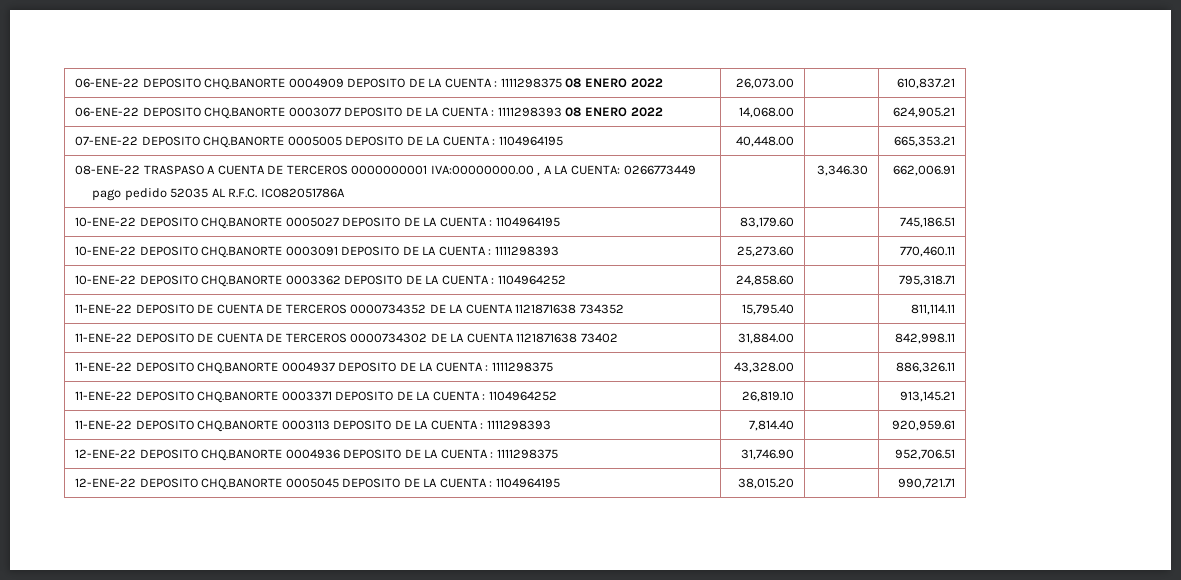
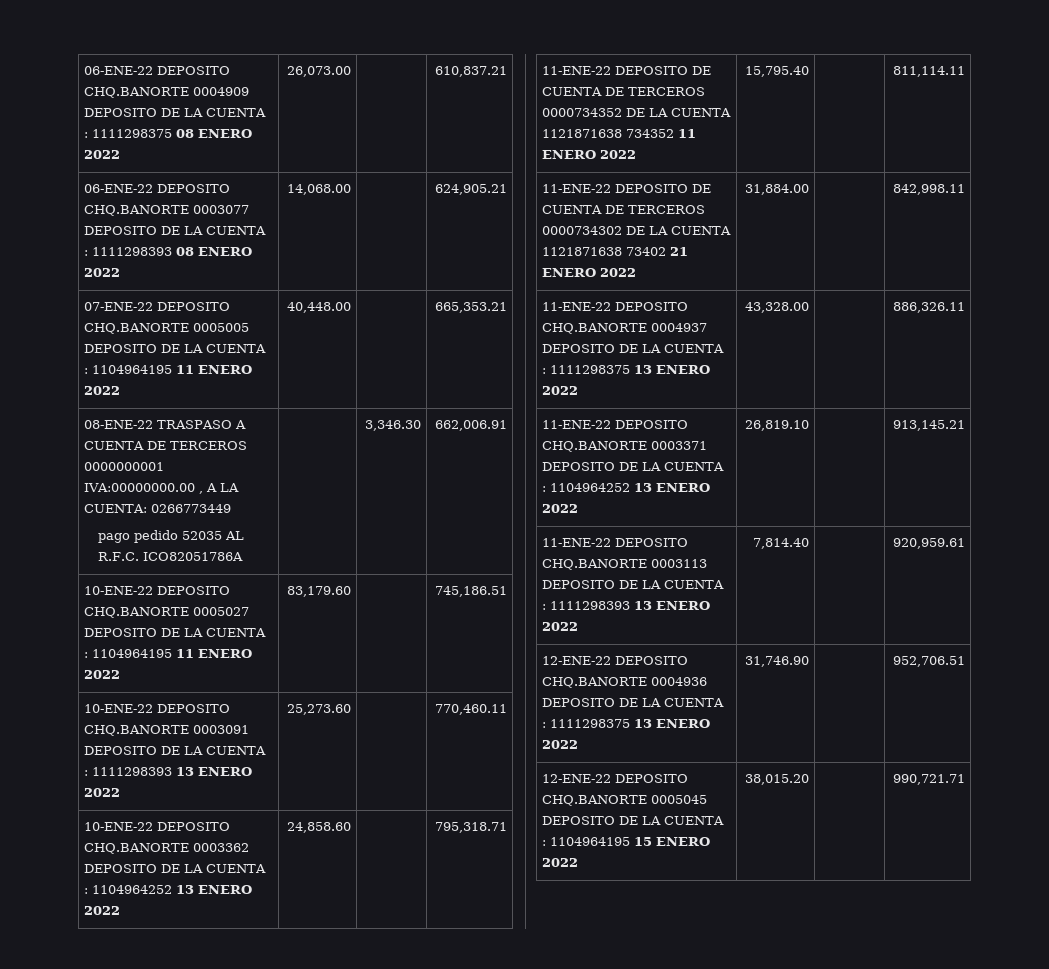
- 07-ENE-22 DEPOSITO CHQ.BANORTE 0005005 DEPOSITO DE LA CUENTA : 1104964195 | 40,448.00 | | 665,353.21
+ 07-ENE-22 DEPOSITO CHQ.BANORTE 0005005 DEPOSITO DE LA CUENTA : 1104964195 11 ENERO 2022 | 40,448.00 | | 665,353.21
- 10-ENE-22 DEPOSITO CHQ.BANORTE 0005027 DEPOSITO DE LA CUENTA : 1104964195 | 83,179.60 | | 745,186.51
+ 10-ENE-22 DEPOSITO CHQ.BANORTE 0005027 DEPOSITO DE LA CUENTA : 1104964195 11 ENERO 2022 | 83,179.60 | | 745,186.51
- 10-ENE-22 DEPOSITO CHQ.BANORTE 0003091 DEPOSITO DE LA CUENTA : 1111298393 | 25,273.60 | | 770,460.11
+ 10-ENE-22 DEPOSITO CHQ.BANORTE 0003091 DEPOSITO DE LA CUENTA : 1111298393 13 ENERO 2022 | 25,273.60 | | 770,460.11
- 10-ENE-22 DEPOSITO CHQ.BANORTE 0003362 DEPOSITO DE LA CUENTA : 1104964252 | 24,858.60 | | 795,318.71
+ 10-ENE-22 DEPOSITO CHQ.BANORTE 0003362 DEPOSITO DE LA CUENTA : 1104964252 13 ENERO 2022 | 24,858.60 | | 795,318.71
- 11-ENE-22 DEPOSITO DE CUENTA DE TERCEROS 0000734352 DE LA CUENTA 1121871638 734352 | 15,795.40 | | 811,114.11
+ 11-ENE-22 DEPOSITO DE CUENTA DE TERCEROS 0000734352 DE LA CUENTA 1121871638 734352 11 ENERO 2022 | 15,795.40 | | 811,114.11
- 11-ENE-22 DEPOSITO DE CUENTA DE TERCEROS 0000734302 DE LA CUENTA 1121871638 73402 | 31,884.00 | | 842,998.11
+ 11-ENE-22 DEPOSITO DE CUENTA DE TERCEROS 0000734302 DE LA CUENTA 1121871638 73402 21 ENERO 2022 | 31,884.00 | | 842,998.11
- 11-ENE-22 DEPOSITO CHQ.BANORTE 0004937 DEPOSITO DE LA CUENTA : 1111298375 | 43,328.00 | | 886,326.11
+ 11-ENE-22 DEPOSITO CHQ.BANORTE 0004937 DEPOSITO DE LA CUENTA : 1111298375 13 ENERO 2022 | 43,328.00 | | 886,326.11
- 11-ENE-22 DEPOSITO CHQ.BANORTE 0003371 DEPOSITO DE LA CUENTA : 1104964252 | 26,819.10 | | 913,145.21
+ 11-ENE-22 DEPOSITO CHQ.BANORTE 0003371 DEPOSITO DE LA CUENTA : 1104964252 13 ENERO 2022 | 26,819.10 | | 913,145.21
- 11-ENE-22 DEPOSITO CHQ.BANORTE 0003113 DEPOSITO DE LA CUENTA : 1111298393 | 7,814.40 | | 920,959.61
+ 11-ENE-22 DEPOSITO CHQ.BANORTE 0003113 DEPOSITO DE LA CUENTA : 1111298393 13 ENERO 2022 | 7,814.40 | | 920,959.61
- 12-ENE-22 DEPOSITO CHQ.BANORTE 0004936 DEPOSITO DE LA CUENTA : 1111298375 | 31,746.90 | | 952,706.51
+ 12-ENE-22 DEPOSITO CHQ.BANORTE 0004936 DEPOSITO DE LA CUENTA : 1111298375 13 ENERO 2022 | 31,746.90 | | 952,706.51
- 12-ENE-22 DEPOSITO CHQ.BANORTE 0005045 DEPOSITO DE LA CUENTA : 1104964195 | 38,015.20 | | 990,721.71
+ 12-ENE-22 DEPOSITO CHQ.BANORTE 0005045 DEPOSITO DE LA CUENTA : 1104964195 15 ENERO 2022 | 38,015.20 | | 990,721.71

